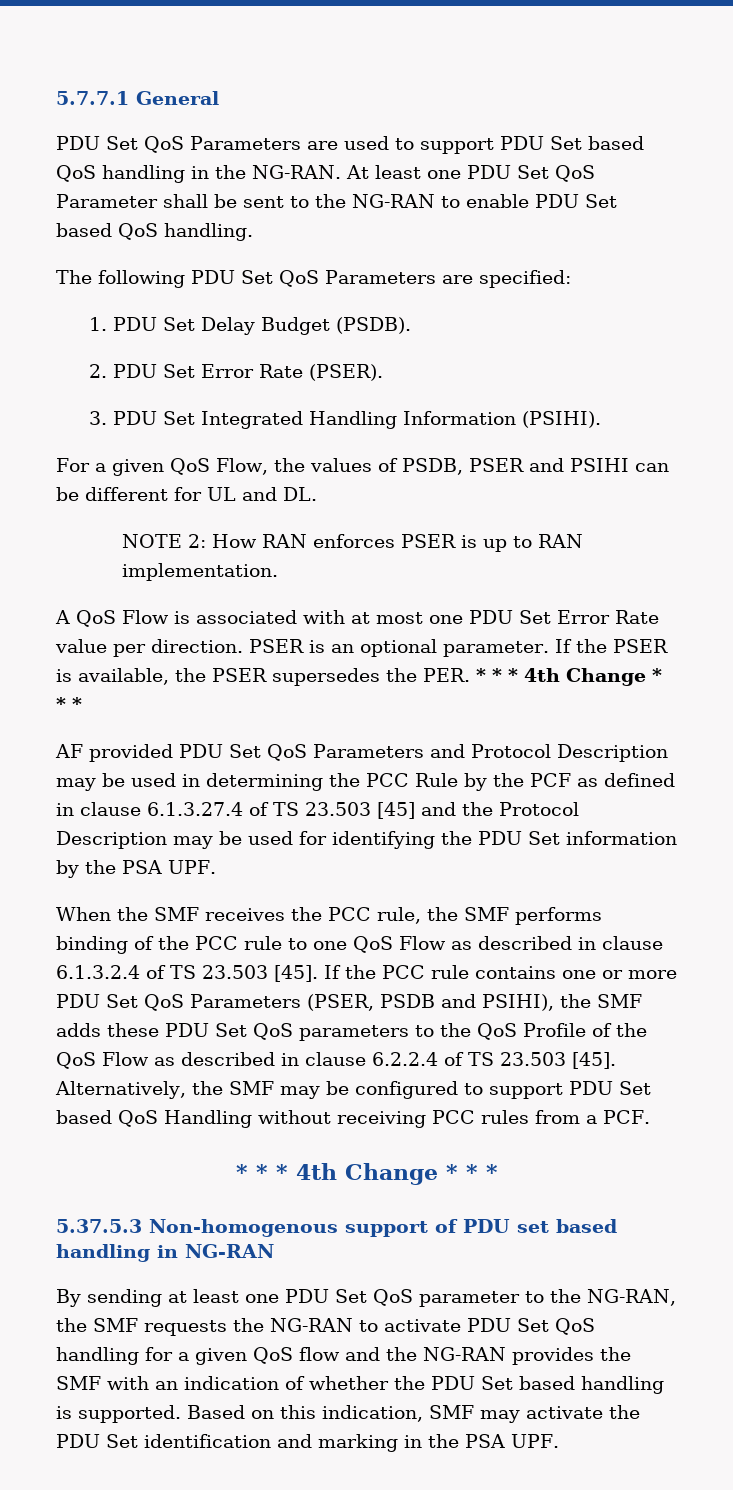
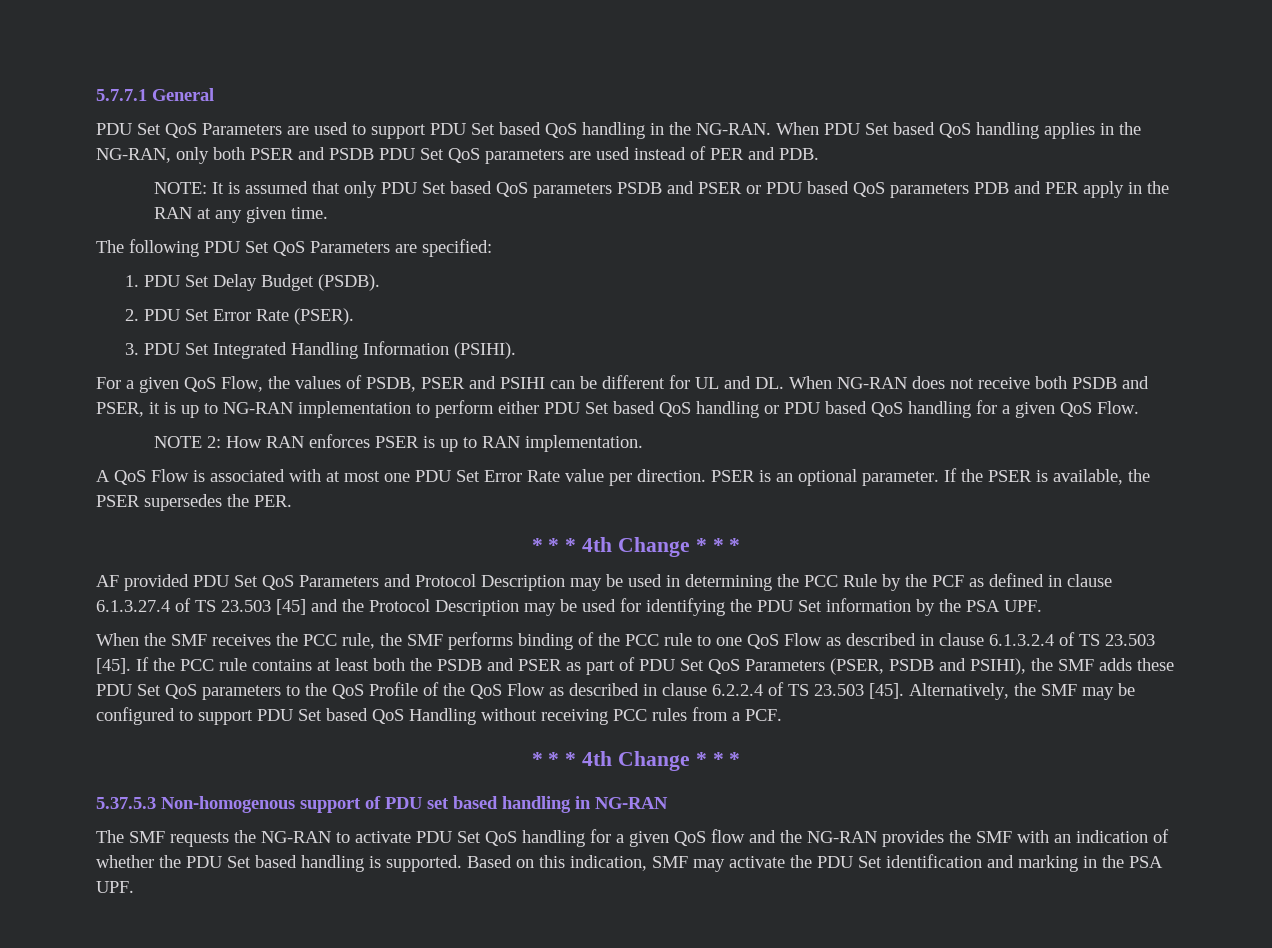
- At least one PDU Set QoS Parameter shall be sent to the NG-RAN to enable PDU Set based QoS handling.
+ When PDU Set based QoS handling applies in the NG-RAN, only both PSER and PSDB PDU Set QoS parameters are used instead of PER and PDB.
+ NOTE: It is assumed that only PDU Set based QoS parameters PSDB and PSER or PDU based QoS parameters PDB and PER apply in the RAN at any given time.
- For a given QoS Flow, the values of PSDB, PSER and PSIHI can be different for UL and DL.
+ For a given QoS Flow, the values of PSDB, PSER and PSIHI can be different for UL and DL. When NG-RAN does not receive both PSDB and PSER, it is up to NG-RAN implementation to perform either PDU Set based QoS handling or PDU based QoS handling for a given QoS Flow.
- If the PSER is available, the PSER supersedes the PER. * * * 4th Change * * *
+ If the PSER is available, the PSER supersedes the PER.
+ * * * 4th Change * * *
- If the PCC rule contains one or more PDU Set QoS Parameters (PSER, PSDB and PSIHI), the SMF adds these PDU Set QoS parameters to the QoS Profile of the QoS Flow as described in clause 6.2.2.4 of TS 23.503 [45].
+ If the PCC rule contains at least both the PSDB and PSER as part of PDU Set QoS Parameters (PSER, PSDB and PSIHI), the SMF adds these PDU Set QoS parameters to the QoS Profile of the QoS Flow as described in clause 6.2.2.4 of TS 23.503 [45].
- By sending at least one PDU Set QoS parameter to the NG-RAN, the SMF requests the NG-RAN to activate PDU Set QoS handling for a given QoS flow and the NG-RAN provides the SMF with an indication of whether the PDU Set based handling is supported.
+ The SMF requests the NG-RAN to activate PDU Set QoS handling for a given QoS flow and the NG-RAN provides the SMF with an indication of whether the PDU Set based handling is supported.

